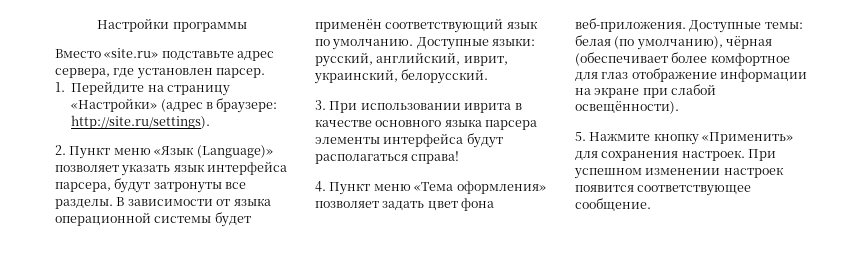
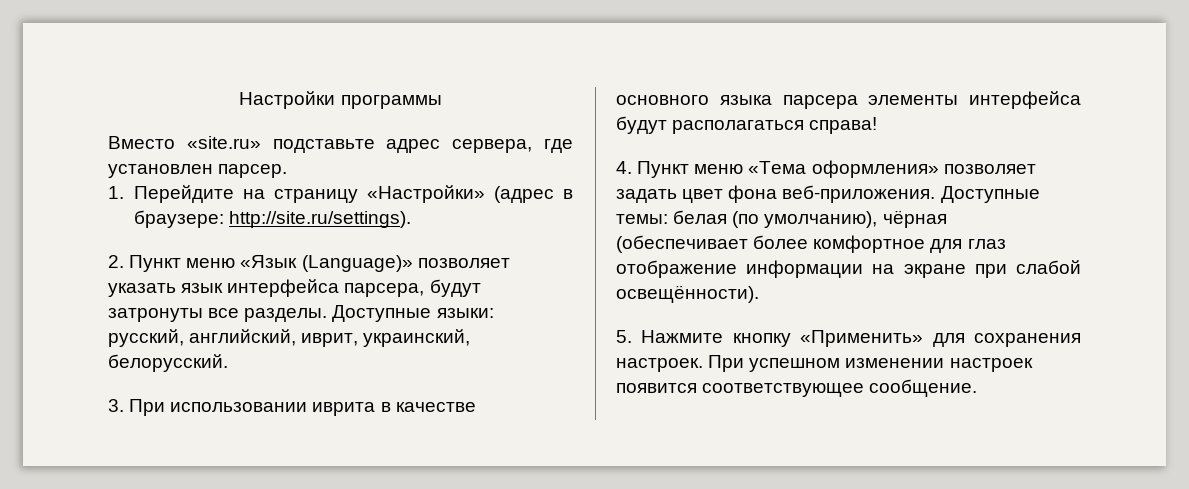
- В зависимости от языка операционной системы будет применён соответствующий язык по умолчанию.

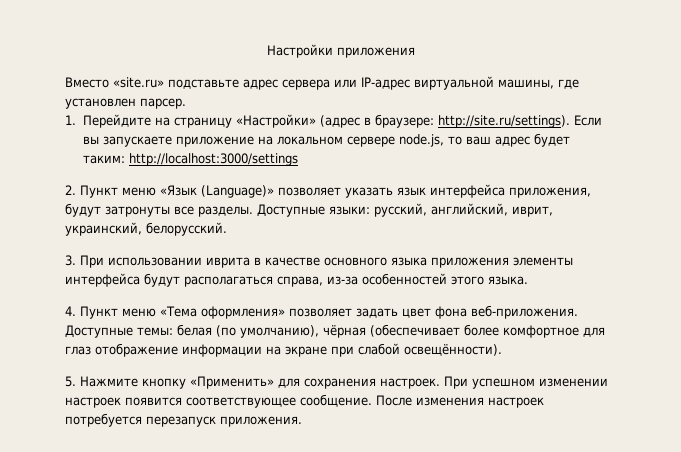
- Настройки программы
+ Настройки приложения
- Вместо «site.ru» подставьте адрес сервера, где установлен парсер.
+ Вместо «site.ru» подставьте адрес сервера или IP-адрес виртуальной машины, где установлен парсер.
- 1. Перейдите на страницу «Настройки» (адрес в браузере: http://site.ru/settings).
+ 1. Перейдите на страницу «Настройки» (адрес в браузере: http://site.ru/settings). Если вы запускаете приложение на локальном сервере node.js, то ваш адрес будет таким: http://localhost:3000/settings
- 2. Пункт меню «Язык (Language)» позволяет указать язык интерфейса парсера, будут затронуты все разделы.
+ 2. Пункт меню «Язык (Language)» позволяет указать язык интерфейса приложения, будут затронуты все разделы.
- 3. При использовании иврита в качестве основного языка парсера элементы интерфейса будут располагаться справа!
+ 3. При использовании иврита в качестве основного языка приложения элементы интерфейса будут располагаться справа, из-за особенностей этого языка.
+ После изменения настроек потребуется перезапуск приложения.

